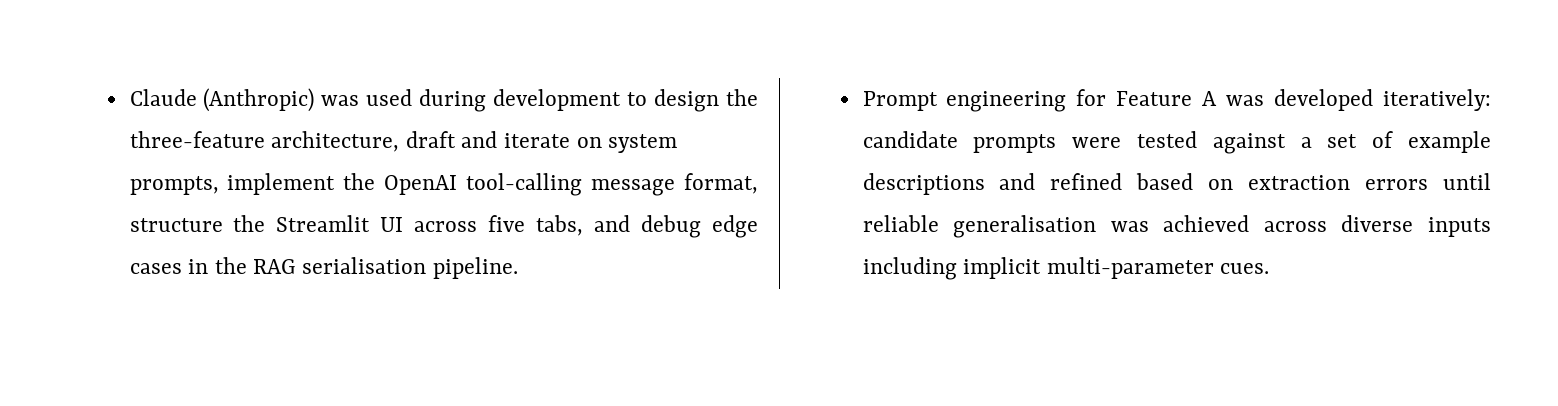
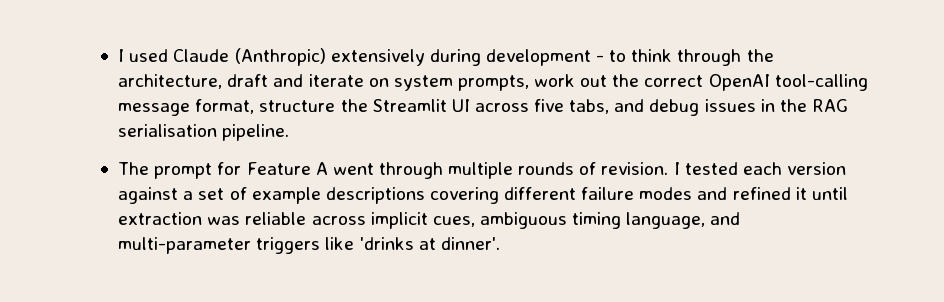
- Claude (Anthropic) was used during development to design the three-feature architecture, draft and iterate on system prompts, implement the OpenAI tool-calling message format, structure the Streamlit UI across five tabs, and debug edge cases in the RAG serialisation pipeline.
+ I used Claude (Anthropic) extensively during development - to think through the architecture, draft and iterate on system prompts, work out the correct OpenAI tool-calling message format, structure the Streamlit UI across five tabs, and debug issues in the RAG serialisation pipeline.
- Prompt engineering for Feature A was developed iteratively: candidate prompts were tested against a set of example descriptions and refined based on extraction errors until reliable generalisation was achieved across diverse inputs including implicit multi-parameter cues.
+ The prompt for Feature A went through multiple rounds of revision. I tested each version against a set of example descriptions covering different failure modes and refined it until extraction was reliable across implicit cues, ambiguous timing language, and multi-parameter triggers like 'drinks at dinner'.

